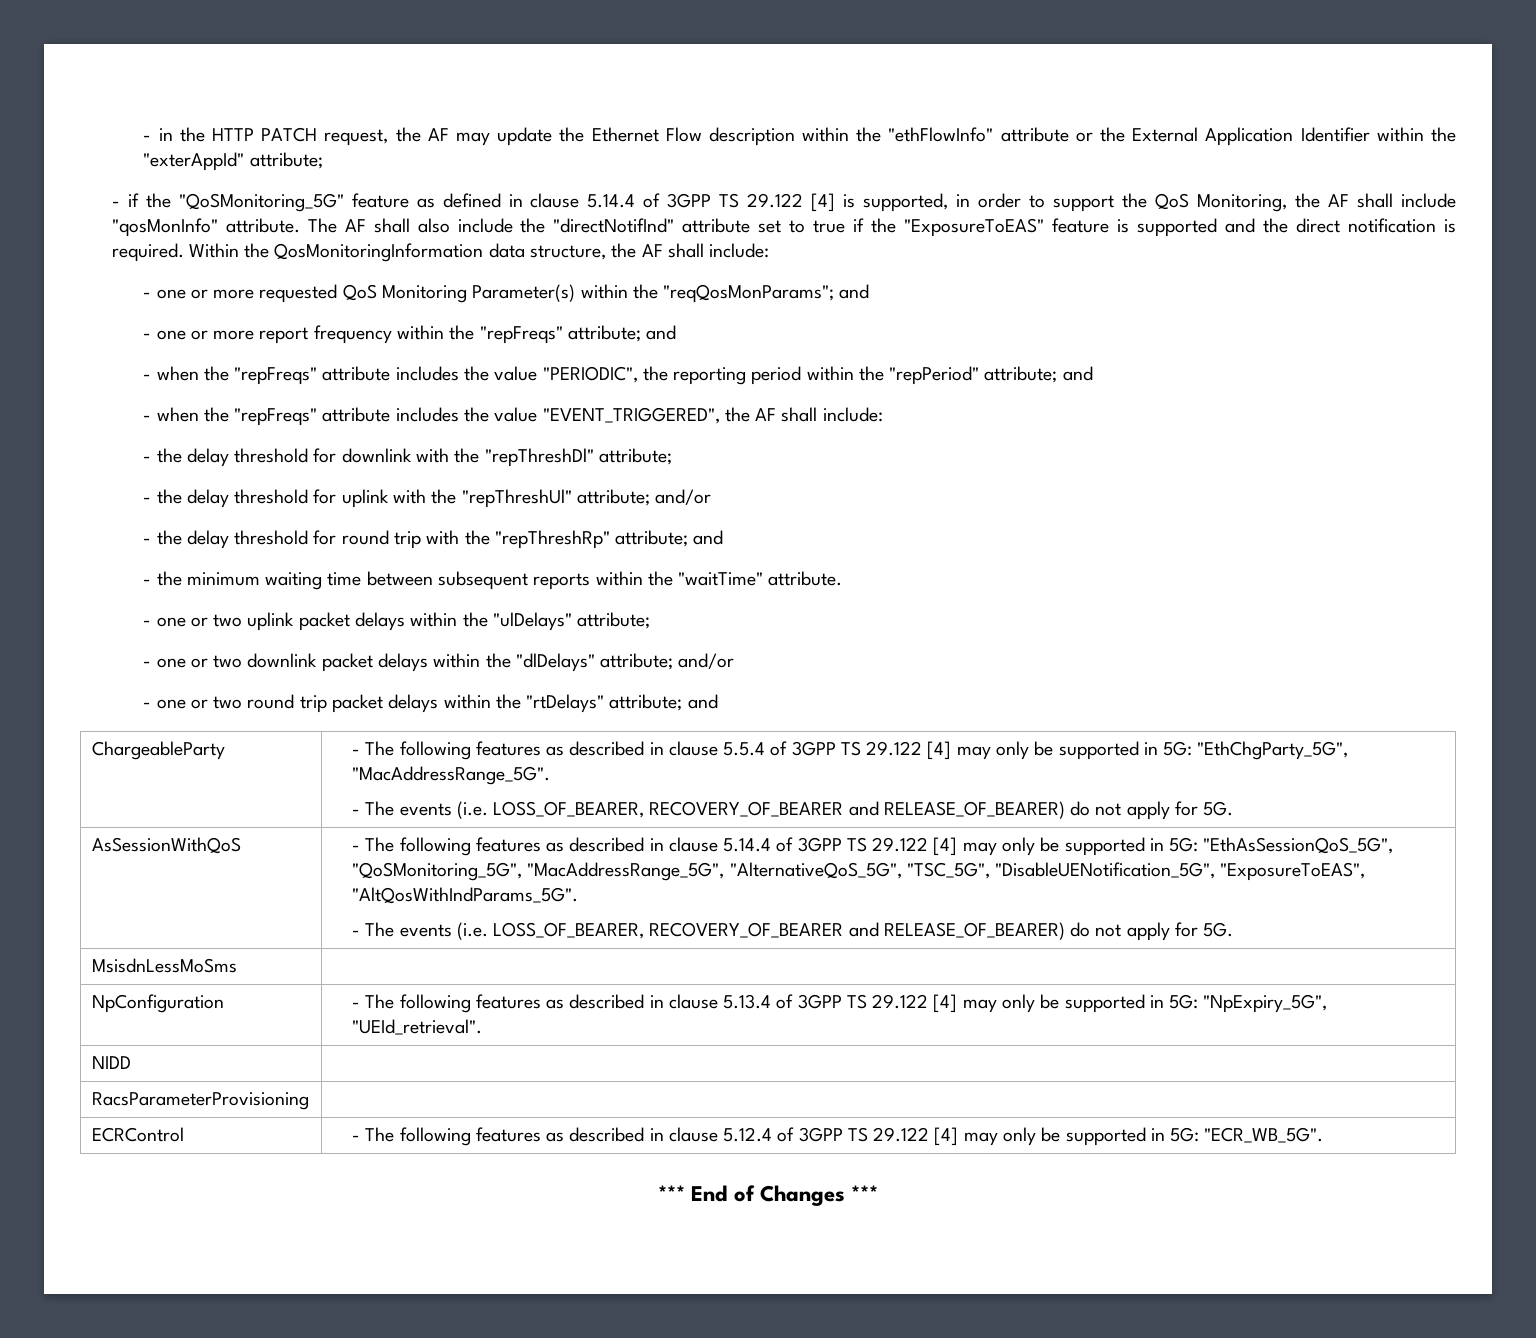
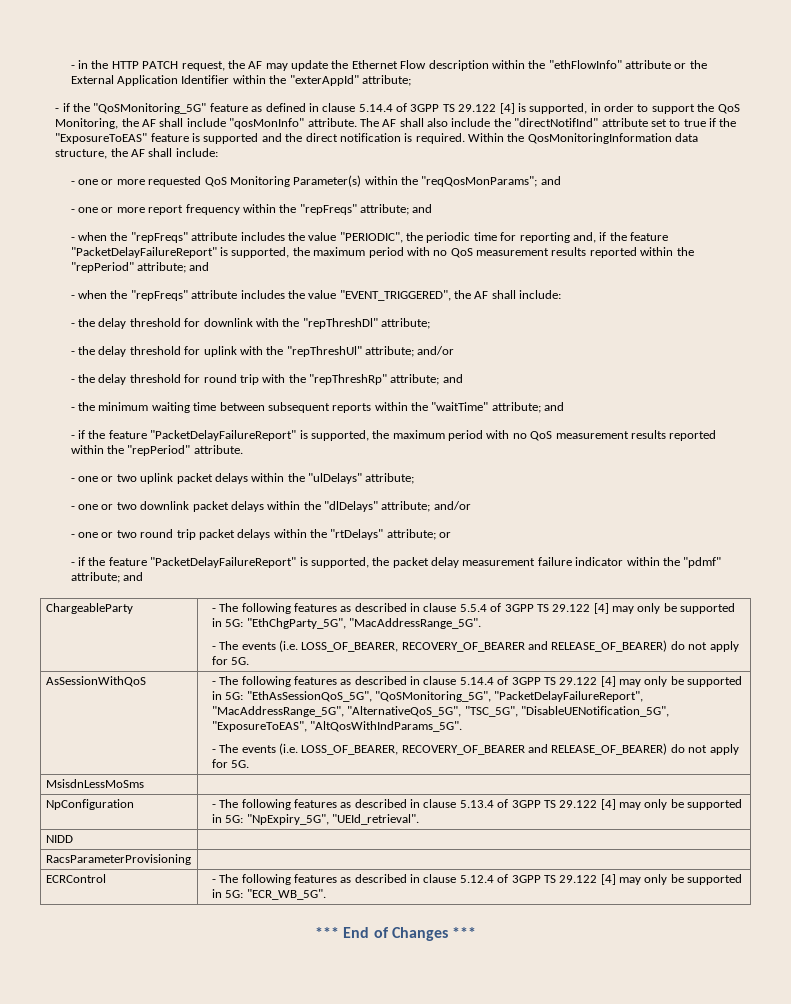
- - when the "repFreqs" attribute includes the value "PERIODIC", the reporting period within the "repPeriod" attribute; and
+ - when the "repFreqs" attribute includes the value "PERIODIC", the periodic time for reporting and, if the feature "PacketDelayFailureReport" is supported, the maximum period with no QoS measurement results reported within the "repPeriod" attribute; and
- - the minimum waiting time between subsequent reports within the "waitTime" attribute.
+ - the minimum waiting time between subsequent reports within the "waitTime" attribute; and
+ - if the feature "PacketDelayFailureReport" is supported, the maximum period with no QoS measurement results reported within the "repPeriod" attribute.
- - one or two round trip packet delays within the "rtDelays" attribute; and
+ - one or two round trip packet delays within the "rtDelays" attribute; or
+ - if the feature "PacketDelayFailureReport" is supported, the packet delay measurement failure indicator within the "pdmf" attribute; and
- - The following features as described in clause 5.14.4 of 3GPP TS 29.122 [4] may only be supported in 5G: "EthAsSessionQoS_5G", "QoSMonitoring_5G", "MacAddressRange_5G", "AlternativeQoS_5G", "TSC_5G", "DisableUENotification_5G", "ExposureToEAS", "AltQosWithIndParams_5G".
+ - The following features as described in clause 5.14.4 of 3GPP TS 29.122 [4] may only be supported in 5G: "EthAsSessionQoS_5G", "QoSMonitoring_5G", "PacketDelayFailureReport", "MacAddressRange_5G", "AlternativeQoS_5G", "TSC_5G", "DisableUENotification_5G", "ExposureToEAS", "AltQosWithIndParams_5G".

